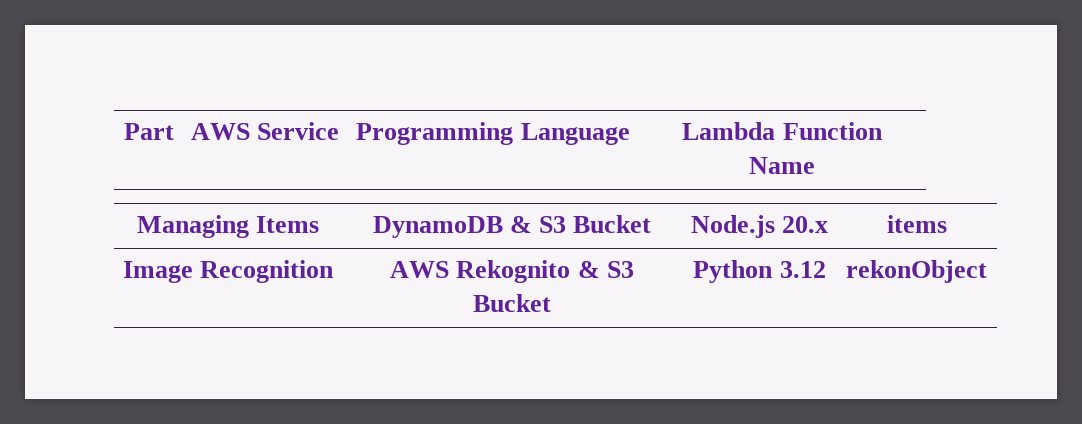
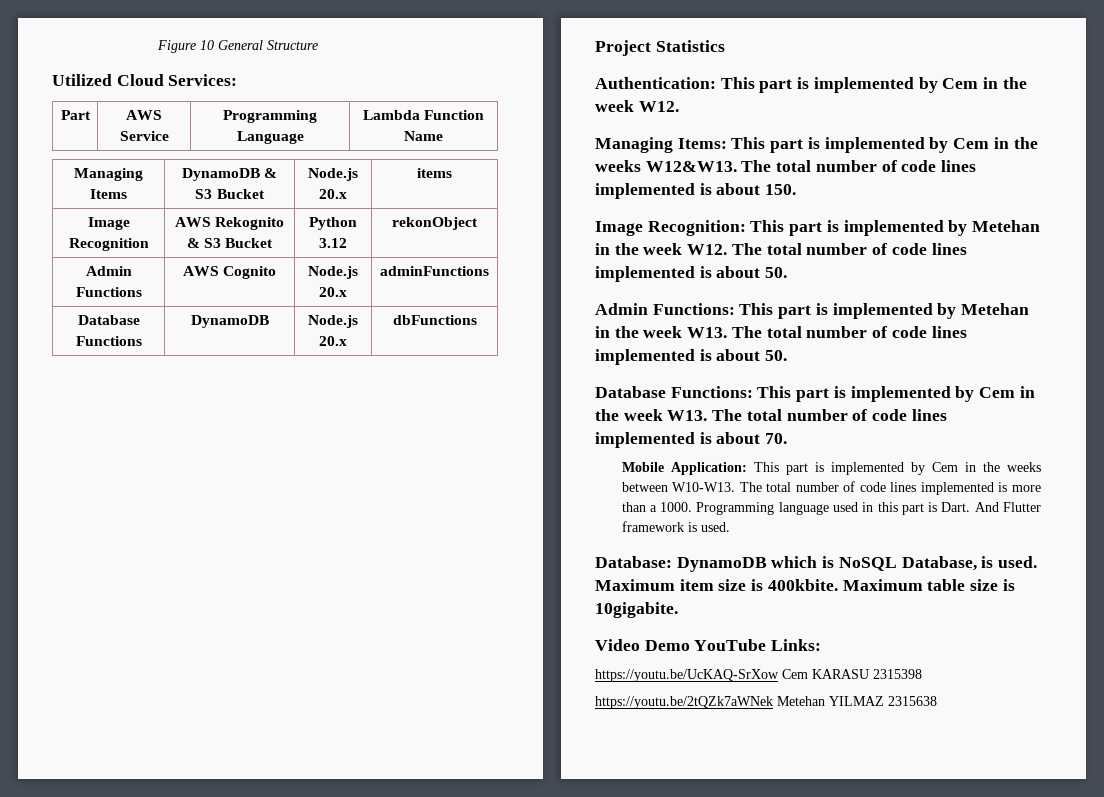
+ Figure 10 General Structure
+ Utilized Cloud Services:
+ Admin Functions | AWS Cognito | Node.js 20.x | adminFunctions
+ Database Functions | DynamoDB | Node.js 20.x | dbFunctions
+ Project Statistics
+ Authentication: This part is implemented by Cem in the week W12.
+ Managing Items: This part is implemented by Cem in the weeks W12&W13. The total number of code lines implemented is about 150.
+ Image Recognition: This part is implemented by Metehan in the week W12. The total number of code lines implemented is about 50.
+ Admin Functions: This part is implemented by Metehan in the week W13. The total number of code lines implemented is about 50.
+ Database Functions: This part is implemented by Cem in the week W13. The total number of code lines implemented is about 70.
+ Mobile Application: This part is implemented by Cem in the weeks between W10-W13. The total number of code lines implemented is more than a 1000. Programming language used in this part is Dart. And Flutter framework is used.
+ Database: DynamoDB which is NoSQL Database, is used. Maximum item size is 400kbite. Maximum table size is 10gigabite.
+ Video Demo YouTube Links:
+ https://youtu.be/UcKAQ-SrXow Cem KARASU 2315398
+ https://youtu.be/2tQZk7aWNek Metehan YILMAZ 2315638

